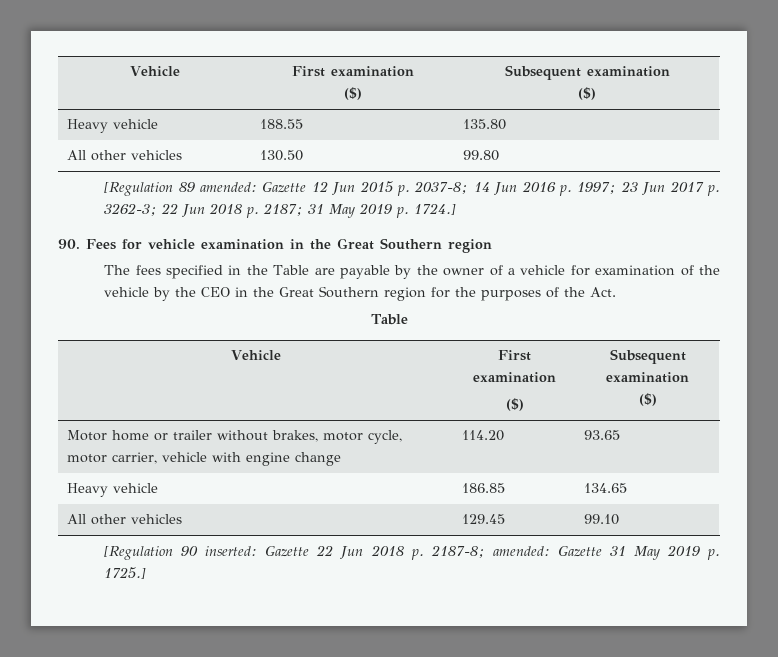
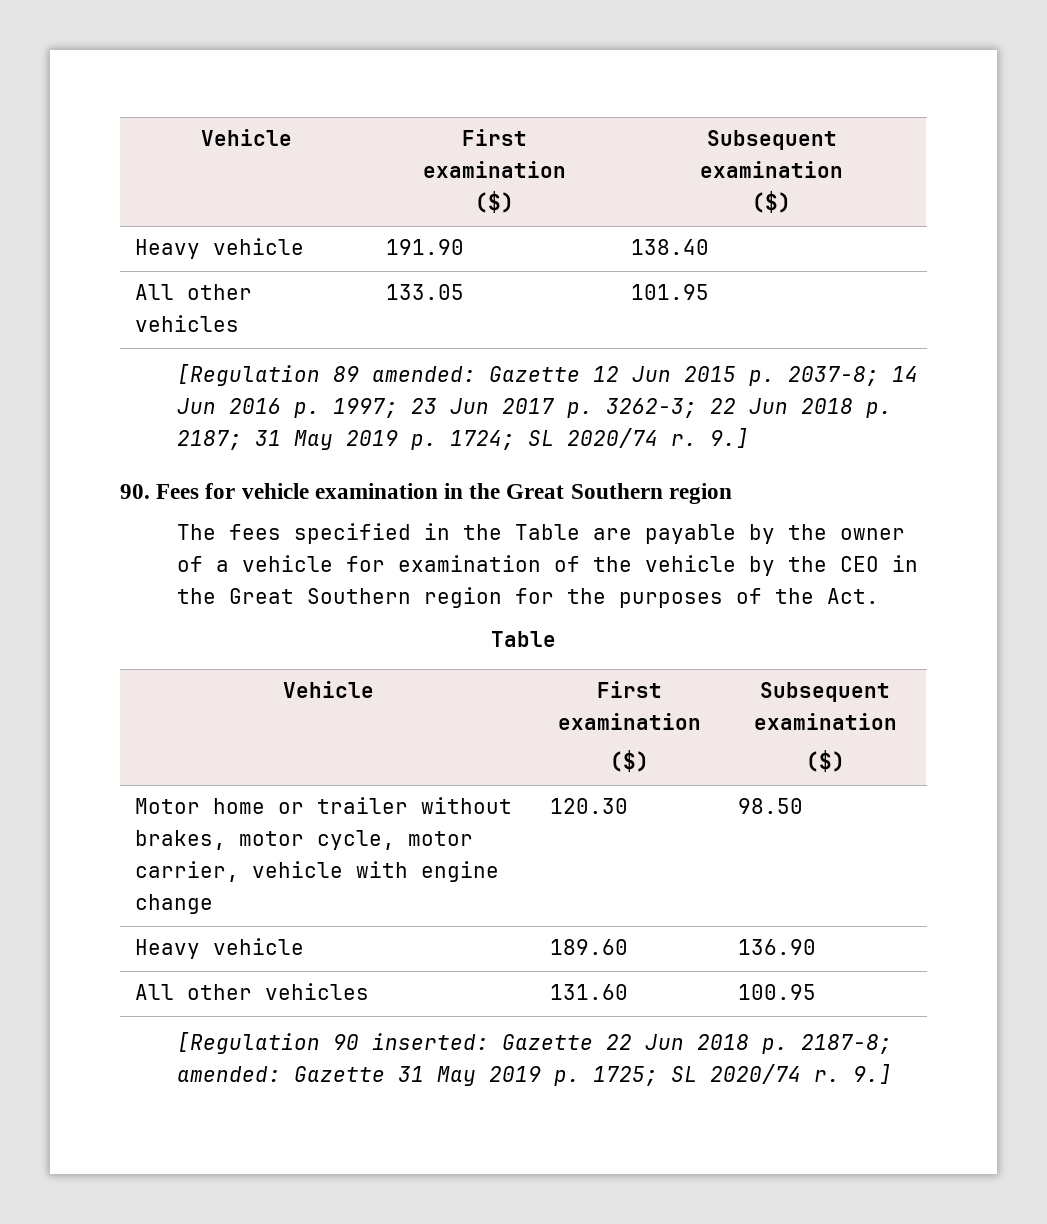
- Heavy vehicle | 188.55 | 135.80
- All other vehicles | 130.50 | 99.80
+ Heavy vehicle | 191.90 | 138.40
+ All other vehicles | 133.05 | 101.95
- [Regulation 89 amended: Gazette 12 Jun 2015 p. 2037-8; 14 Jun 2016 p. 1997; 23 Jun 2017 p. 3262-3; 22 Jun 2018 p. 2187; 31 May 2019 p. 1724.]
+ [Regulation 89 amended: Gazette 12 Jun 2015 p. 2037-8; 14 Jun 2016 p. 1997; 23 Jun 2017 p. 3262-3; 22 Jun 2018 p. 2187; 31 May 2019 p. 1724; SL 2020/74 r. 9.]
- Motor home or trailer without brakes, motor cycle, motor carrier, vehicle with engine change | 114.20 | 93.65
- Heavy vehicle | 186.85 | 134.65
- All other vehicles | 129.45 | 99.10
+ Motor home or trailer without brakes, motor cycle, motor carrier, vehicle with engine change | 120.30 | 98.50
+ Heavy vehicle | 189.60 | 136.90
+ All other vehicles | 131.60 | 100.95
- [Regulation 90 inserted: Gazette 22 Jun 2018 p. 2187-8; amended: Gazette 31 May 2019 p. 1725.]
+ [Regulation 90 inserted: Gazette 22 Jun 2018 p. 2187-8; amended: Gazette 31 May 2019 p. 1725; SL 2020/74 r. 9.]

